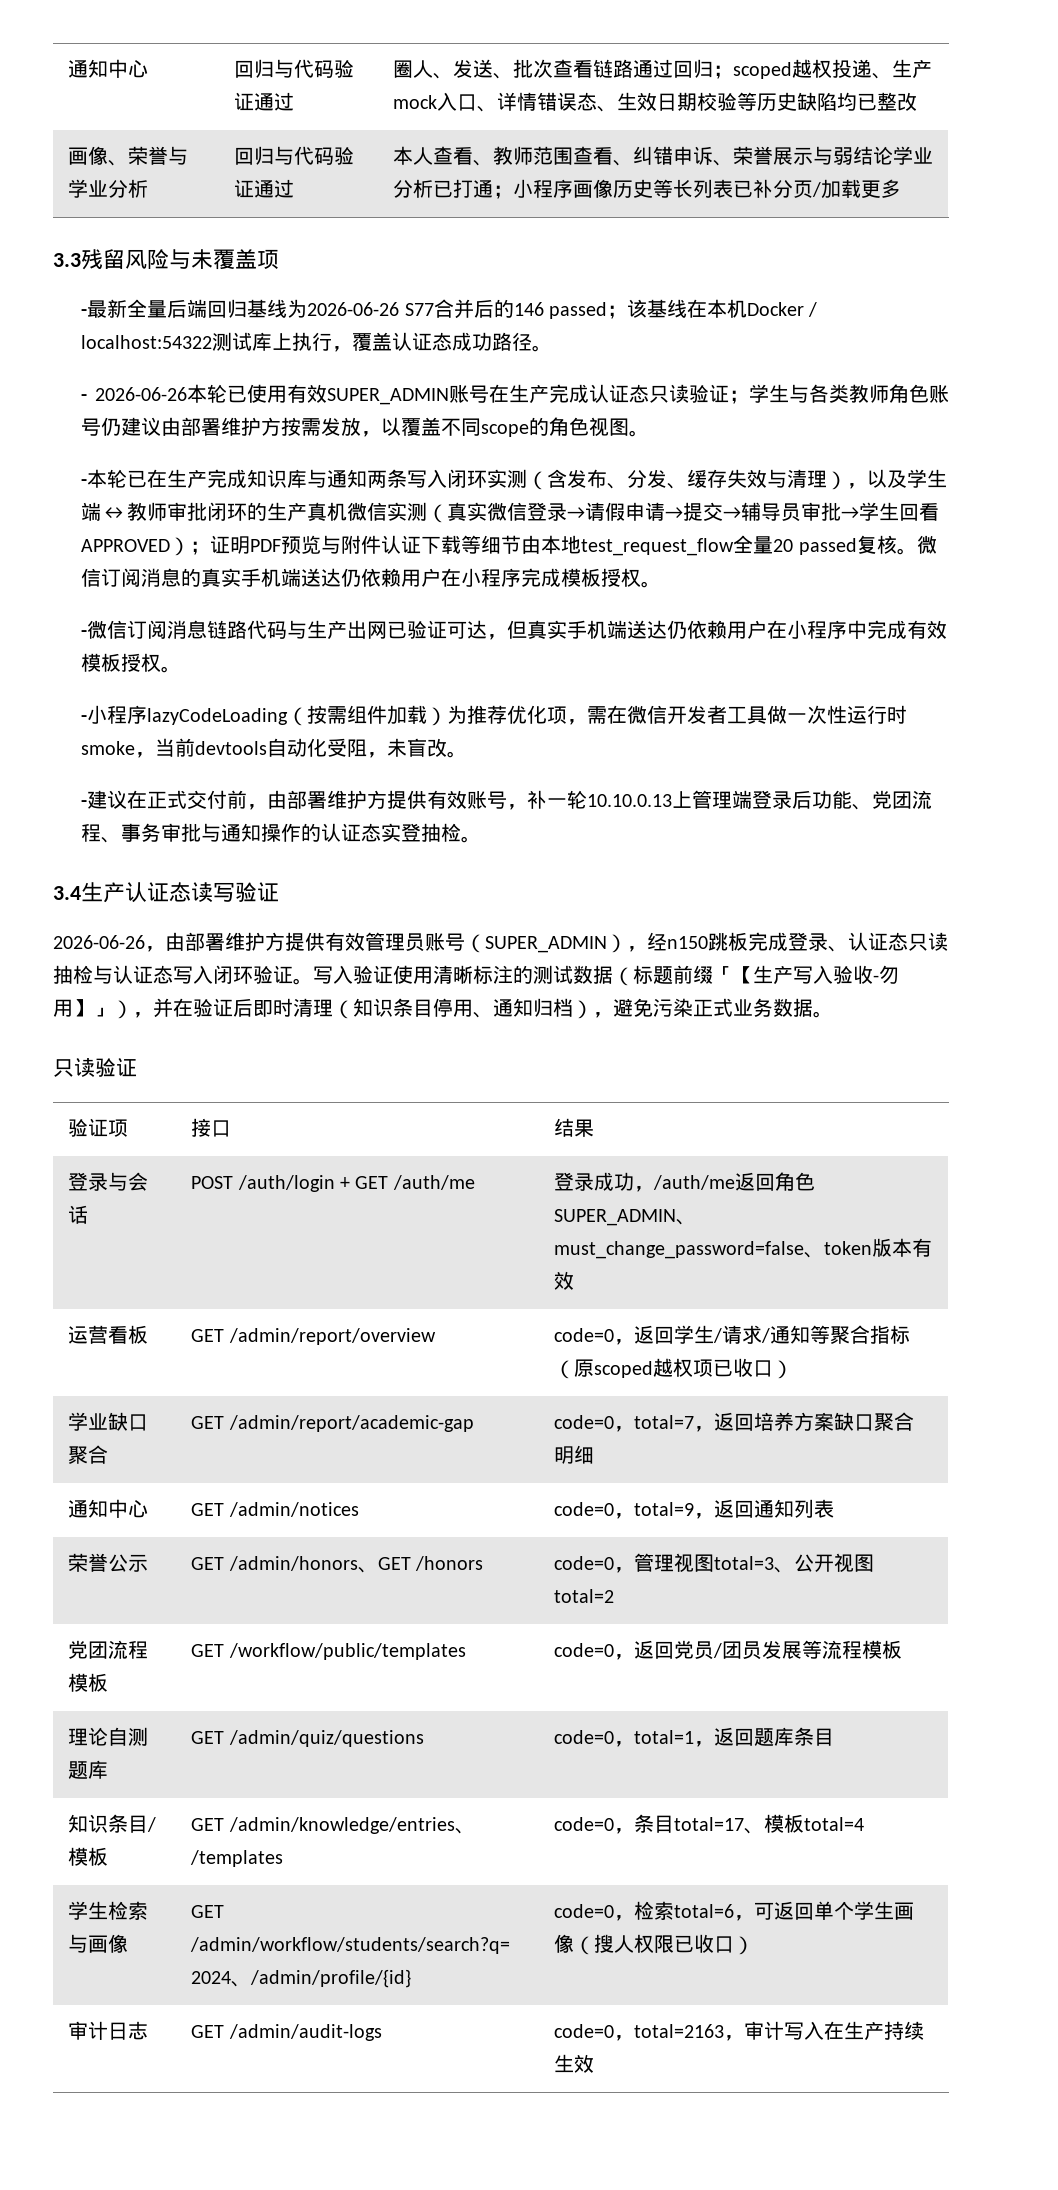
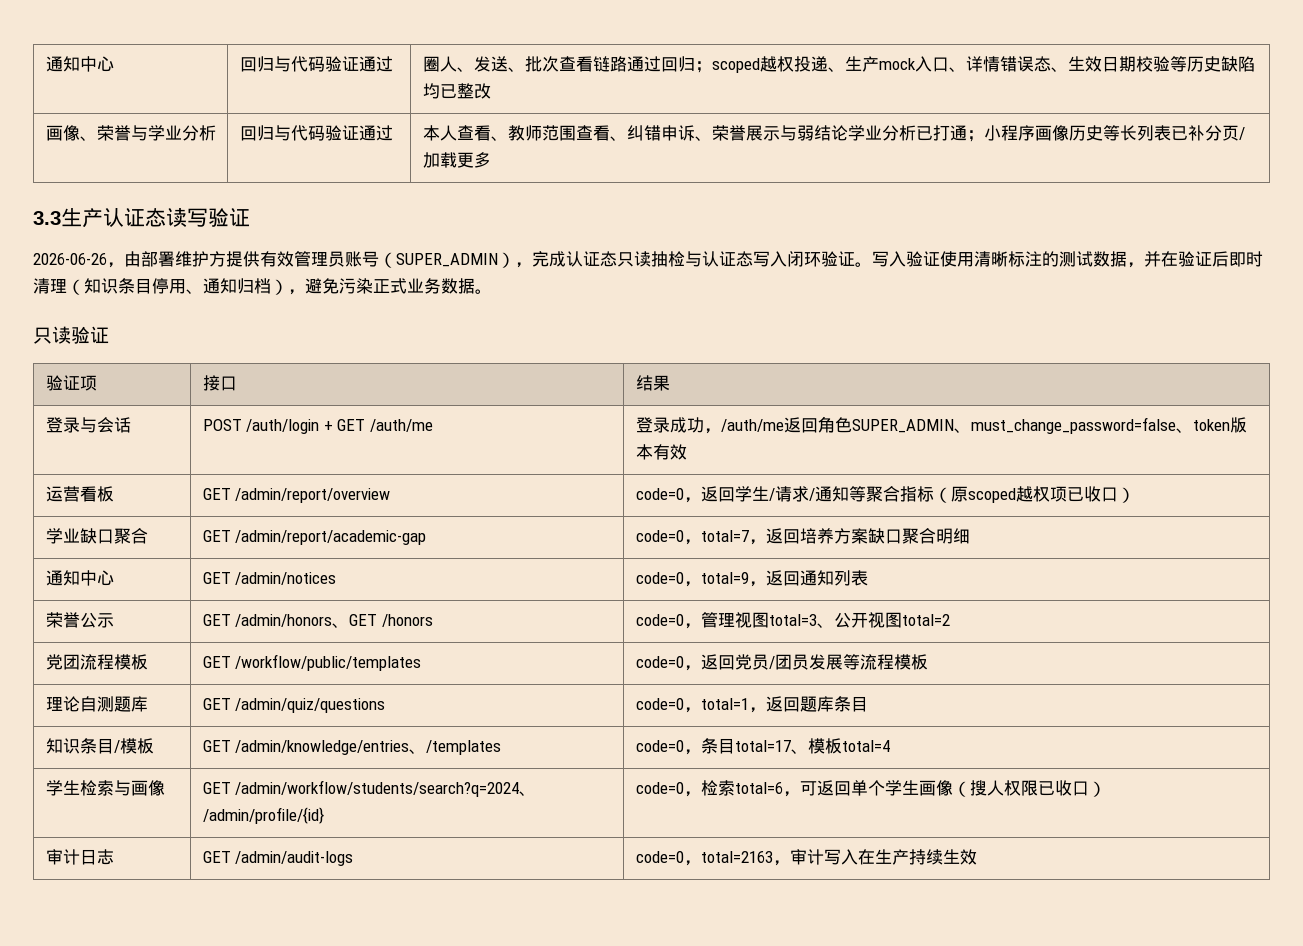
- 3.3残留风险与未覆盖项
- -最新全量后端回归基线为2026-06-26 S77合并后的146 passed；该基线在本机Docker / localhost:54322测试库上执行，覆盖认证态成功路径。
- - 2026-06-26本轮已使用有效SUPER_ADMIN账号在生产完成认证态只读验证；学生与各类教师角色账号仍建议由部署维护方按需发放，以覆盖不同scope的角色视图。
- -本轮已在生产完成知识库与通知两条写入闭环实测（含发布、分发、缓存失效与清理），以及学生端↔教师审批闭环的生产真机微信实测（真实微信登录→请假申请→提交→辅导员审批→学生回看APPROVED）；证明PDF预览与附件认证下载等细节由本地test_request_flow全量20 passed复核。微信订阅消息的真实手机端送达仍依赖用户在小程序完成模板授权。
- -微信订阅消息链路代码与生产出网已验证可达，但真实手机端送达仍依赖用户在小程序中完成有效模板授权。
- -小程序lazyCodeLoading（按需组件加载）为推荐优化项，需在微信开发者工具做一次性运行时smoke，当前devtools自动化受阻，未盲改。
- -建议在正式交付前，由部署维护方提供有效账号，补一轮10.10.0.13上管理端登录后功能、党团流程、事务审批与通知操作的认证态实登抽检。
- 3.4生产认证态读写验证
+ 3.3生产认证态读写验证
- 2026-06-26，由部署维护方提供有效管理员账号（SUPER_ADMIN），经n150跳板完成登录、认证态只读抽检与认证态写入闭环验证。
+ 2026-06-26，由部署维护方提供有效管理员账号（SUPER_ADMIN），完成认证态只读抽检与认证态写入闭环验证。
- 写入验证使用清晰标注的测试数据（标题前缀「【生产写入验收-勿用】」），并在验证后即时清理（知识条目停用、通知归档），避免污染正式业务数据。
+ 写入验证使用清晰标注的测试数据，并在验证后即时清理（知识条目停用、通知归档），避免污染正式业务数据。

